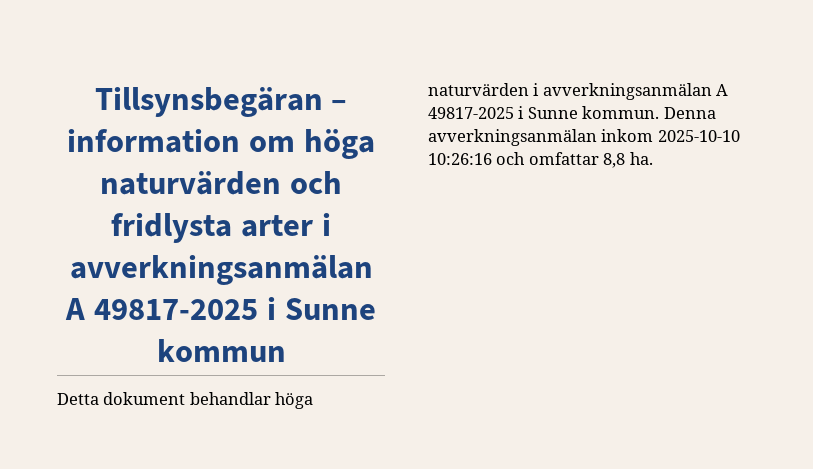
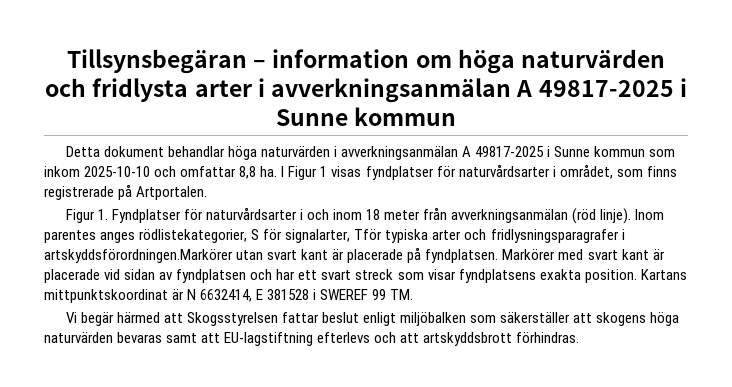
- Detta dokument behandlar höga naturvärden i avverkningsanmälan A 49817-2025 i Sunne kommun. Denna avverkningsanmälan inkom 2025-10-10 10:26:16 och omfattar 8,8 ha.
+ Detta dokument behandlar höga naturvärden i avverkningsanmälan A 49817-2025 i Sunne kommun som inkom 2025-10-10 och omfattar 8,8 ha.
+ I Figur 1 visas fyndplatser för naturvårdsarter i området, som finns registrerade på Artportalen.
+ Figur 1. Fyndplatser för naturvårdsarter i och inom 18 meter från avverkningsanmälan (röd linje). Inom parentes anges rödlistekategorier, S för signalarter, Tför typiska arter och fridlysningsparagrafer i artskyddsförordningen.Markörer utan svart kant är placerade på fyndplatsen. Markörer med svart kant är placerade vid sidan av fyndplatsen och har ett svart streck som visar fyndplatsens exakta position. Kartans mittpunktskoordinat är N 6632414, E 381528 i SWEREF 99 TM.
+ Vi begär härmed att Skogsstyrelsen fattar beslut enligt miljöbalken som säkerställer att skogens höga naturvärden bevaras samt att EU-lagstiftning efterlevs och att artskyddsbrott förhindras.

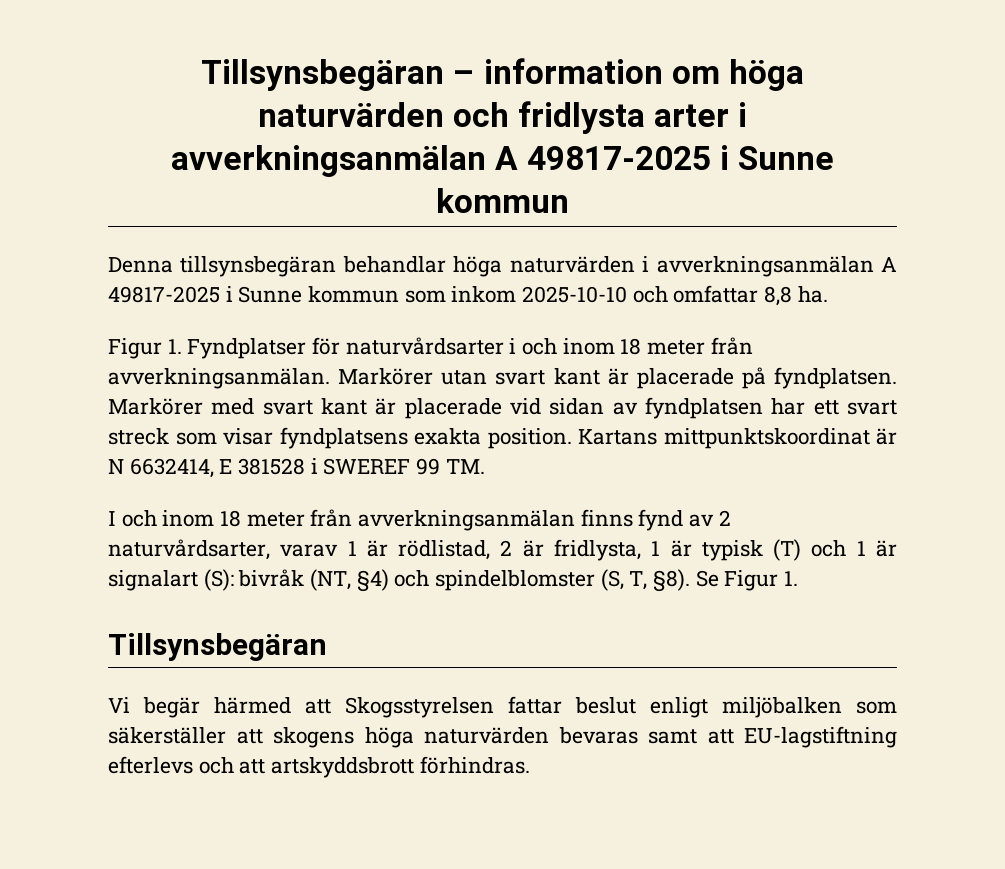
- Detta dokument behandlar höga naturvärden i avverkningsanmälan A 49817-2025 i Sunne kommun som inkom 2025-10-10 och omfattar 8,8 ha. I Figur 1 visas fyndplatser för naturvårdsarter i området, som finns registrerade på Artportalen.
+ Denna tillsynsbegäran behandlar höga naturvärden i avverkningsanmälan A 49817-2025 i Sunne kommun som inkom 2025-10-10 och omfattar 8,8 ha.
- Figur 1. Fyndplatser för naturvårdsarter i och inom 18 meter från avverkningsanmälan (röd linje). Inom parentes anges rödlistekategorier, S för signalarter, Tför typiska arter och fridlysningsparagrafer i artskyddsförordningen.Markörer utan svart kant är placerade på fyndplatsen.
+ Figur 1. Fyndplatser för naturvårdsarter i och inom 18 meter från avverkningsanmälan. Markörer utan svart kant är placerade på fyndplatsen.
- Markörer med svart kant är placerade vid sidan av fyndplatsen och har ett svart streck som visar fyndplatsens exakta position.
+ Markörer med svart kant är placerade vid sidan av fyndplatsen har ett svart streck som visar fyndplatsens exakta position.
+ I och inom 18 meter från avverkningsanmälan finns fynd av 2 naturvårdsarter, varav 1 är rödlistad, 2 är fridlysta, 1 är typisk (T) och 1 är signalart (S): bivråk (NT, §4) och spindelblomster (S, T, §8). Se Figur 1.
+ Tillsynsbegäran

